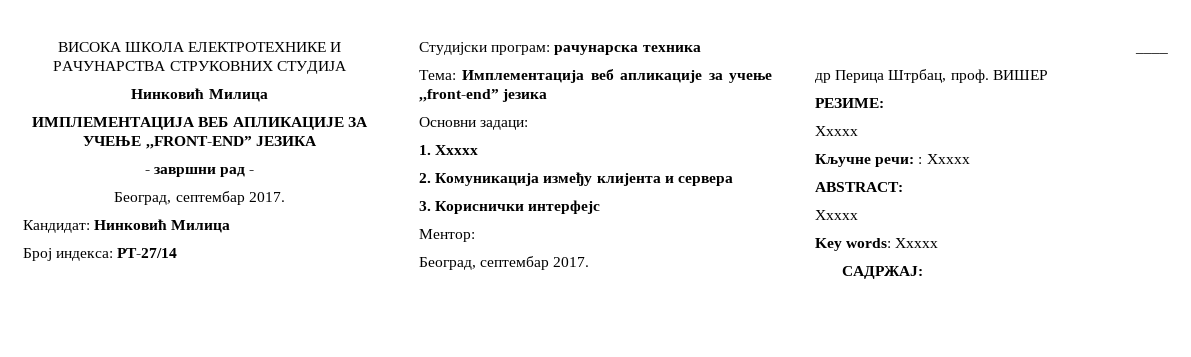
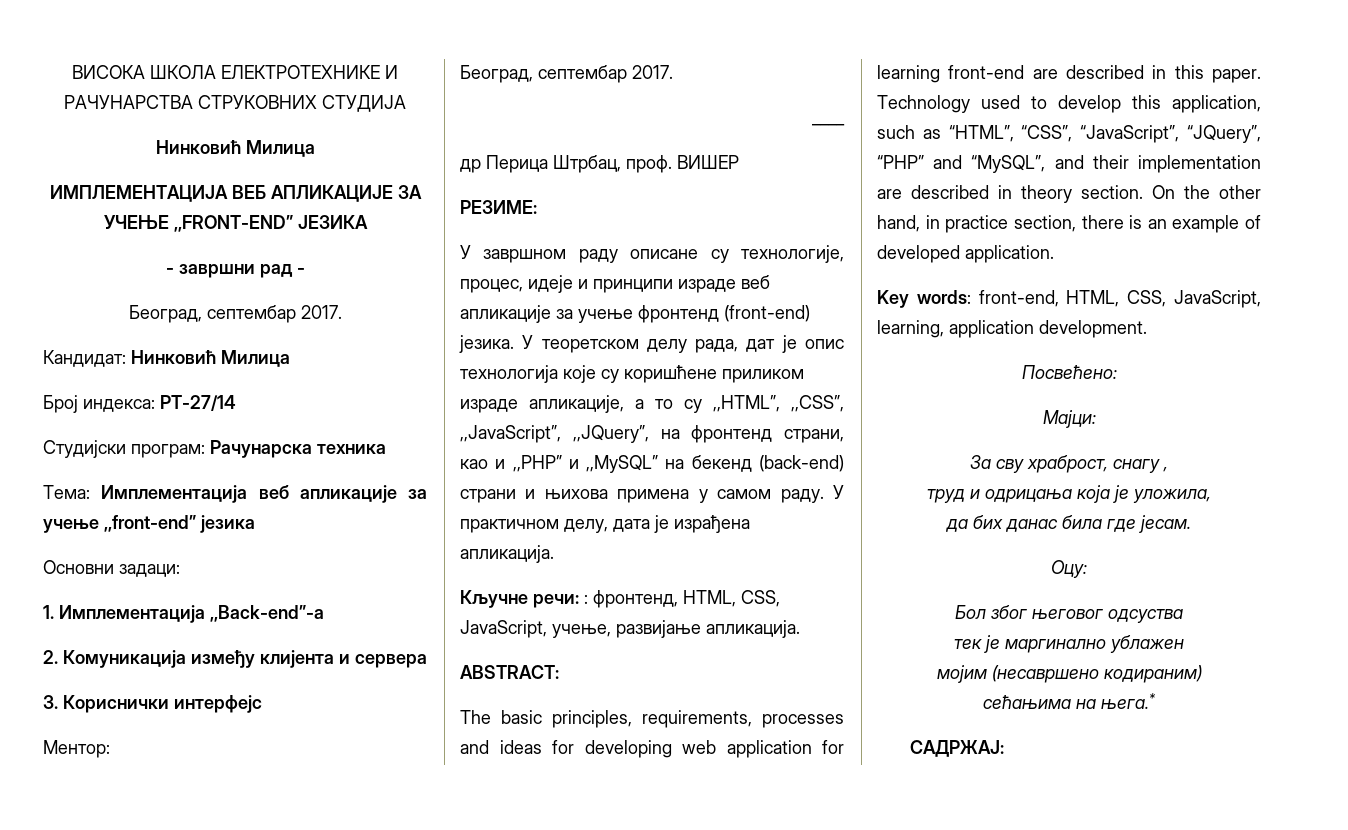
- Студијски програм: рачунарска техника
+ Студијски програм: Рачунарска техника
- 1. Xxxxx
+ 1. Имплементација ,,Back-end”-a
  РЕЗИМЕ:
- Xxxxx
- Кључне речи: : Xxxxx
+ У завршном раду описане су технологије, процес, идеје и принципи израде веб апликације за учење фронтенд (front-end) језика. У теоретском делу рада, дат је опис технологија које су коришћене приликом израде апликације, а то су ,,HTML”, ,,CSS”, ,,JavaScript”, ,,JQuery”, на фронтенд страни, као и ,,PHP” и ,,MySQL” на бекенд (back-end) страни и њихова примена у самом раду. У практичном делу, дата је израђена апликација.
+ Кључне речи: : фронтенд, HTML, CSS, JavaScript, учење, развијање апликација.
  ABSTRACT:
- Xxxxx
- Key words: Xxxxx
+ The basic principles, requirements, processes and ideas for developing web application for learning front-end are described in this paper. Technology used to develop this application, such as “HTML”, “CSS”, “JavaScript”, “JQuery”, “PHP” and “MySQL”, and their implementation are described in theory section. On the other hand, in practice section, there is an example of developed application.
+ Key words: front-end, HTML, CSS, JavaScript, learning, application development.
+ Посвећено:
+ Мајци:
+ За сву храброст, снагу ,
+ труд и одрицања која је уложила,
+ да бих данас била где јесам.
+ Оцу:
+ Бол због његовог одсуства
+ тек је маргинално ублажен
+ мојим (несавршено кодираним)
+ сећањима на њега.*

